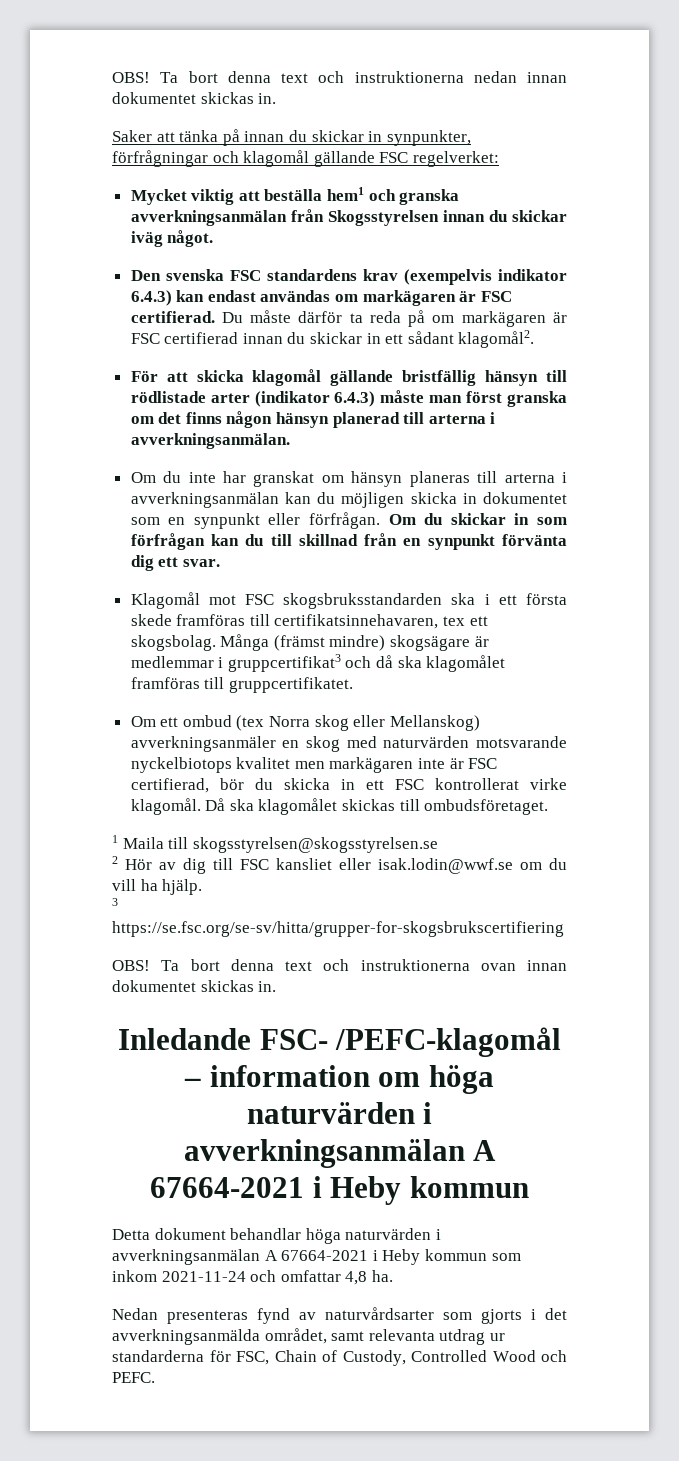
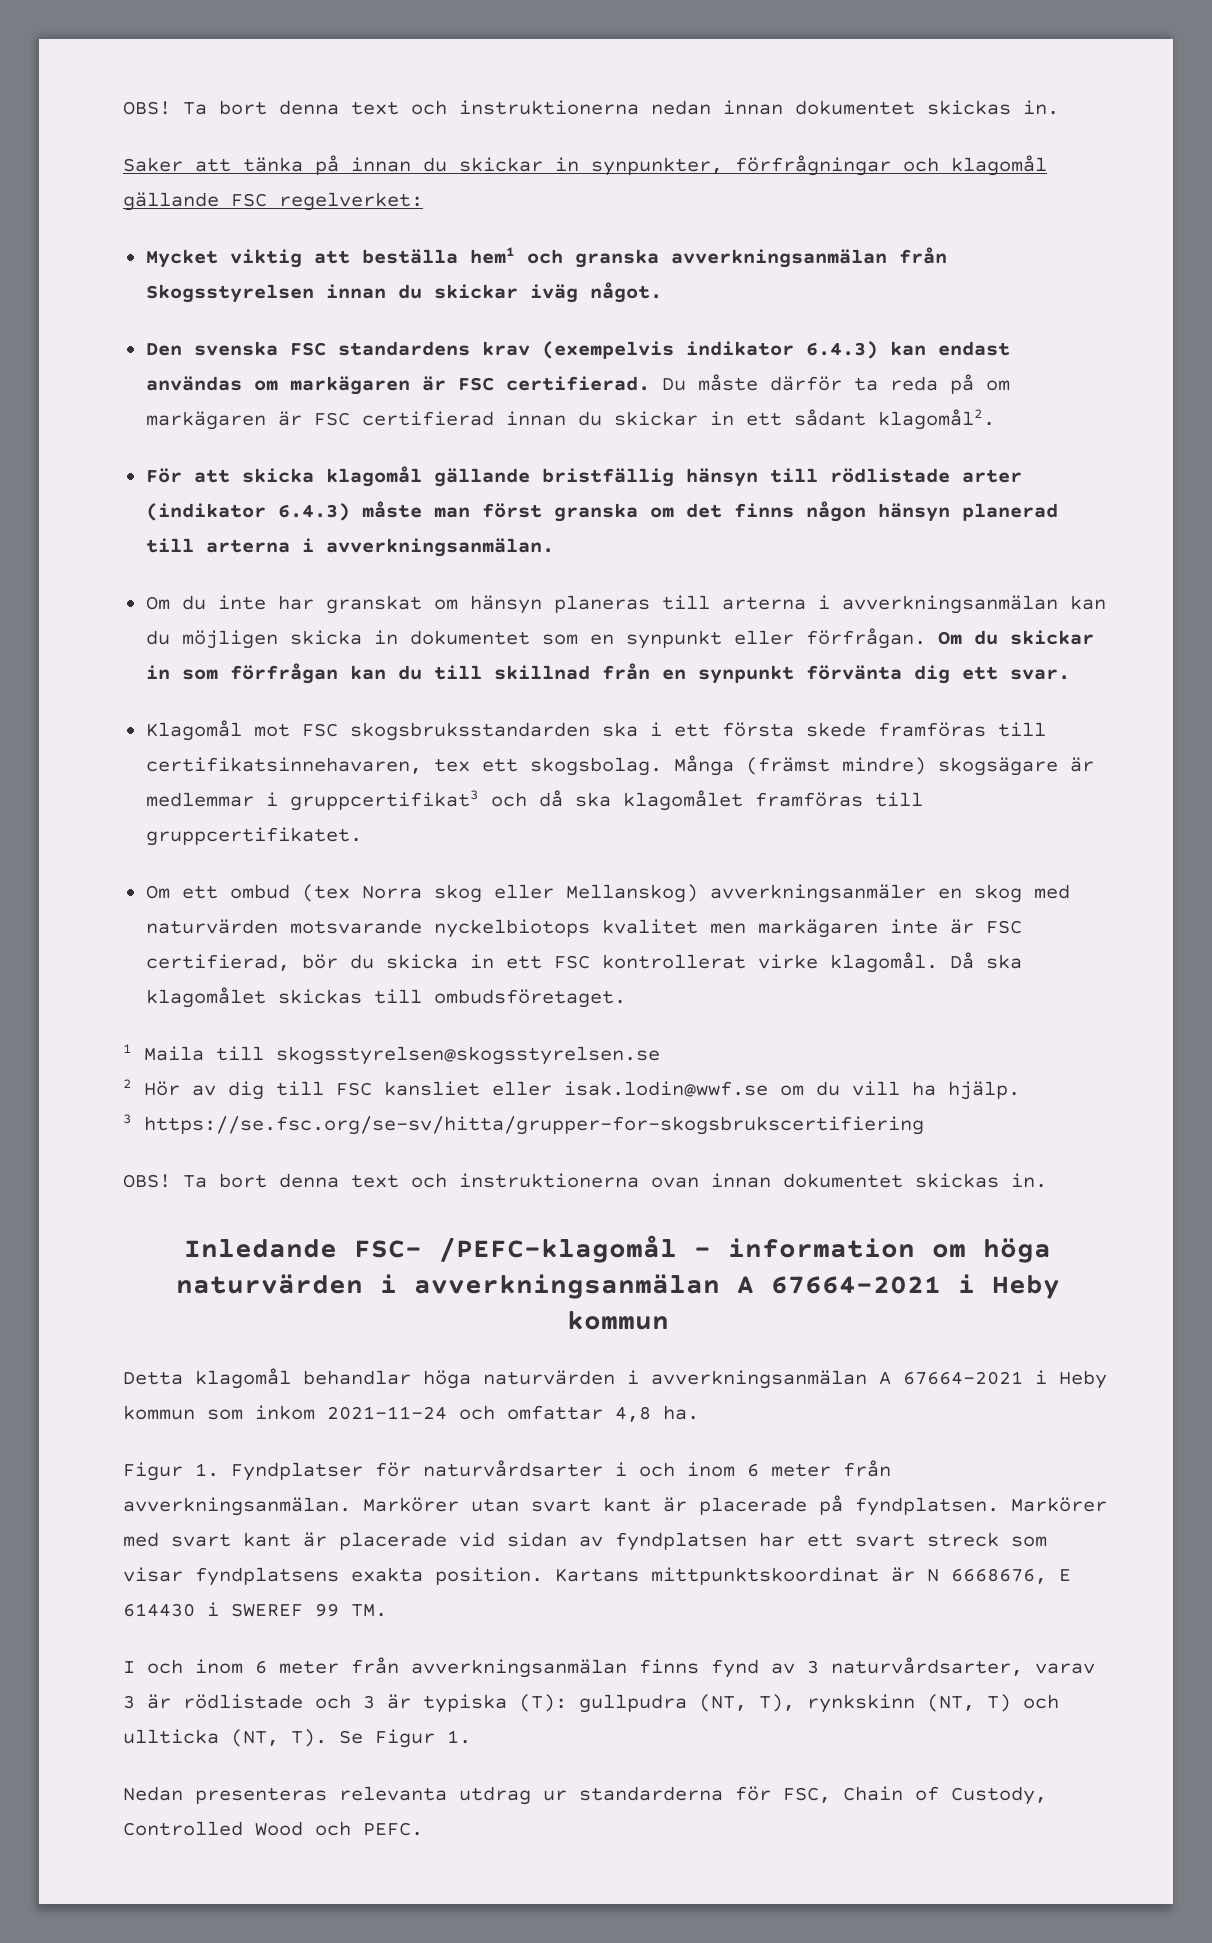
- Detta dokument behandlar höga naturvärden i avverkningsanmälan A 67664-2021 i Heby kommun som inkom 2021-11-24 och omfattar 4,8 ha.
+ Detta klagomål behandlar höga naturvärden i avverkningsanmälan A 67664-2021 i Heby kommun som inkom 2021-11-24 och omfattar 4,8 ha.
- Nedan presenteras fynd av naturvårdsarter som gjorts i det avverkningsanmälda området, samt relevanta utdrag ur standarderna för FSC, Chain of Custody, Controlled Wood och PEFC.
+ Figur 1. Fyndplatser för naturvårdsarter i och inom 6 meter från avverkningsanmälan. Markörer utan svart kant är placerade på fyndplatsen. Markörer med svart kant är placerade vid sidan av fyndplatsen har ett svart streck som visar fyndplatsens exakta position. Kartans mittpunktskoordinat är N 6668676, E 614430 i SWEREF 99 TM.
+ I och inom 6 meter från avverkningsanmälan finns fynd av 3 naturvårdsarter, varav 3 är rödlistade och 3 är typiska (T): gullpudra (NT, T), rynkskinn (NT, T) och ullticka (NT, T). Se Figur 1.
+ Nedan presenteras relevanta utdrag ur standarderna för FSC, Chain of Custody, Controlled Wood och PEFC.

